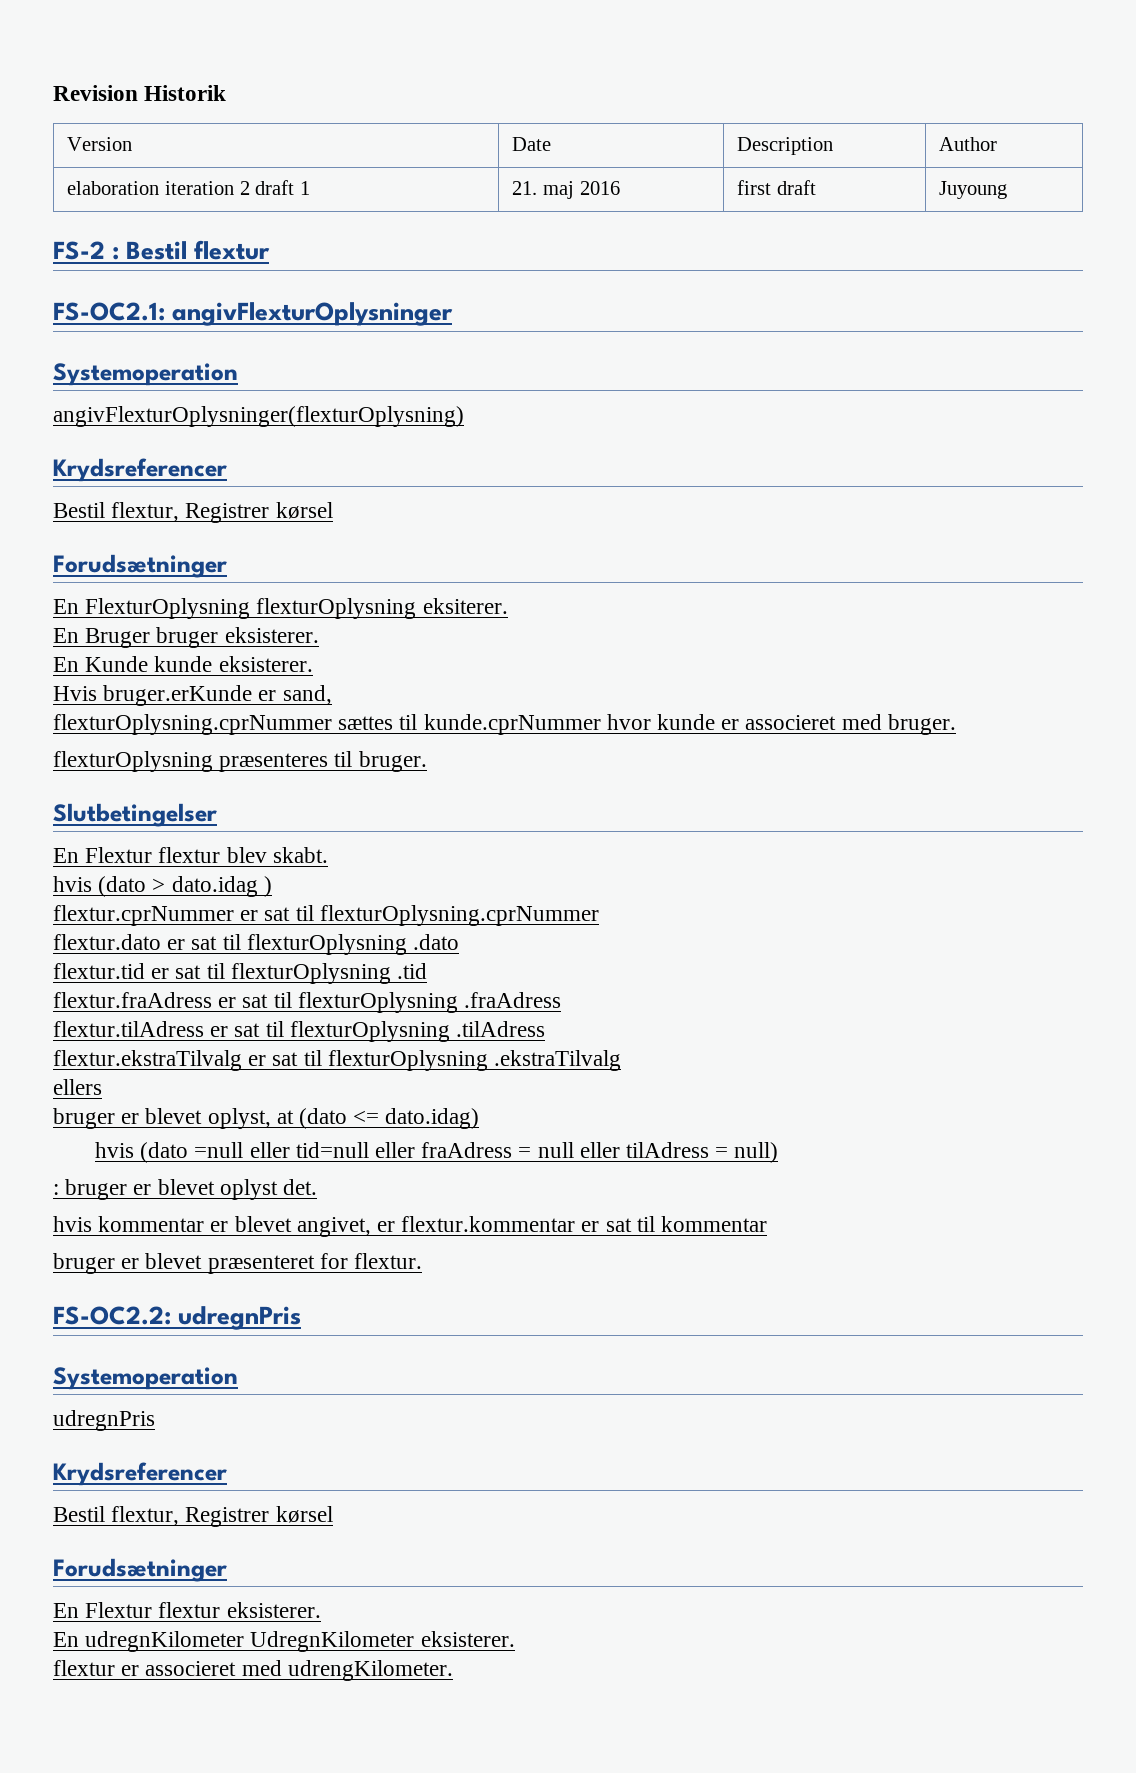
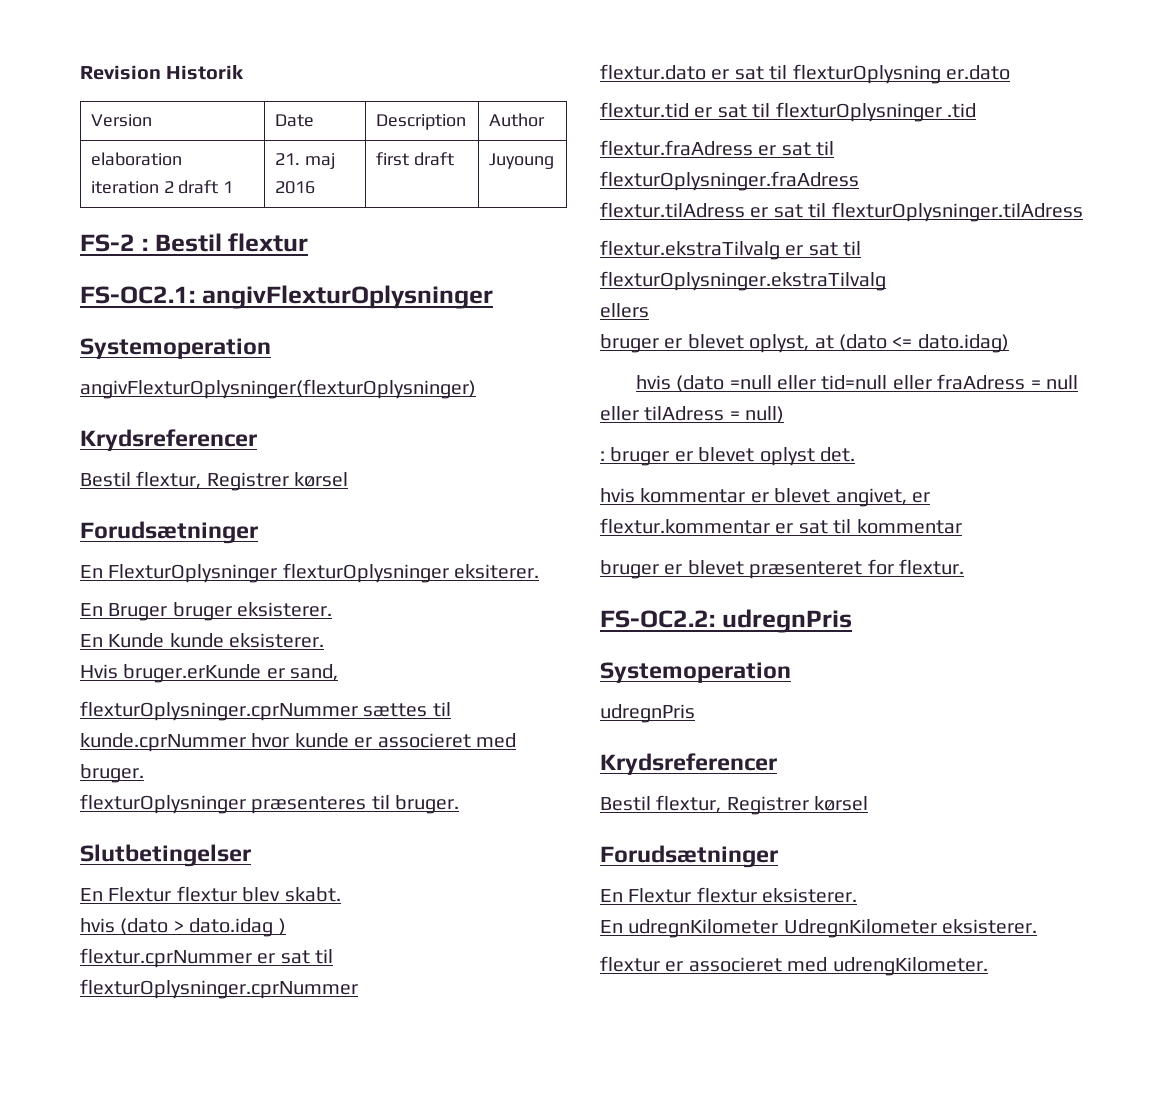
- angivFlexturOplysninger(flexturOplysning)
+ angivFlexturOplysninger(flexturOplysninger)
  Krydsreferencer
  Bestil flextur, Registrer kørsel
  Forudsætninger
- En FlexturOplysning flexturOplysning eksiterer.
+ En FlexturOplysninger flexturOplysninger eksiterer.
- flexturOplysning.cprNummer sættes til kunde.cprNummer hvor kunde er associeret med bruger.
+ flexturOplysninger.cprNummer sættes til kunde.cprNummer hvor kunde er associeret med bruger.
- flexturOplysning præsenteres til bruger.
+ flexturOplysninger præsenteres til bruger.
- flextur.cprNummer er sat til flexturOplysning.cprNummer
+ flextur.cprNummer er sat til flexturOplysninger.cprNummer
- flextur.dato er sat til flexturOplysning .dato
+ flextur.dato er sat til flexturOplysning er.dato
- flextur.tid er sat til flexturOplysning .tid
+ flextur.tid er sat til flexturOplysninger .tid
- flextur.fraAdress er sat til flexturOplysning .fraAdress
+ flextur.fraAdress er sat til flexturOplysninger.fraAdress
- flextur.tilAdress er sat til flexturOplysning .tilAdress
+ flextur.tilAdress er sat til flexturOplysninger.tilAdress
- flextur.ekstraTilvalg er sat til flexturOplysning .ekstraTilvalg
+ flextur.ekstraTilvalg er sat til flexturOplysninger.ekstraTilvalg

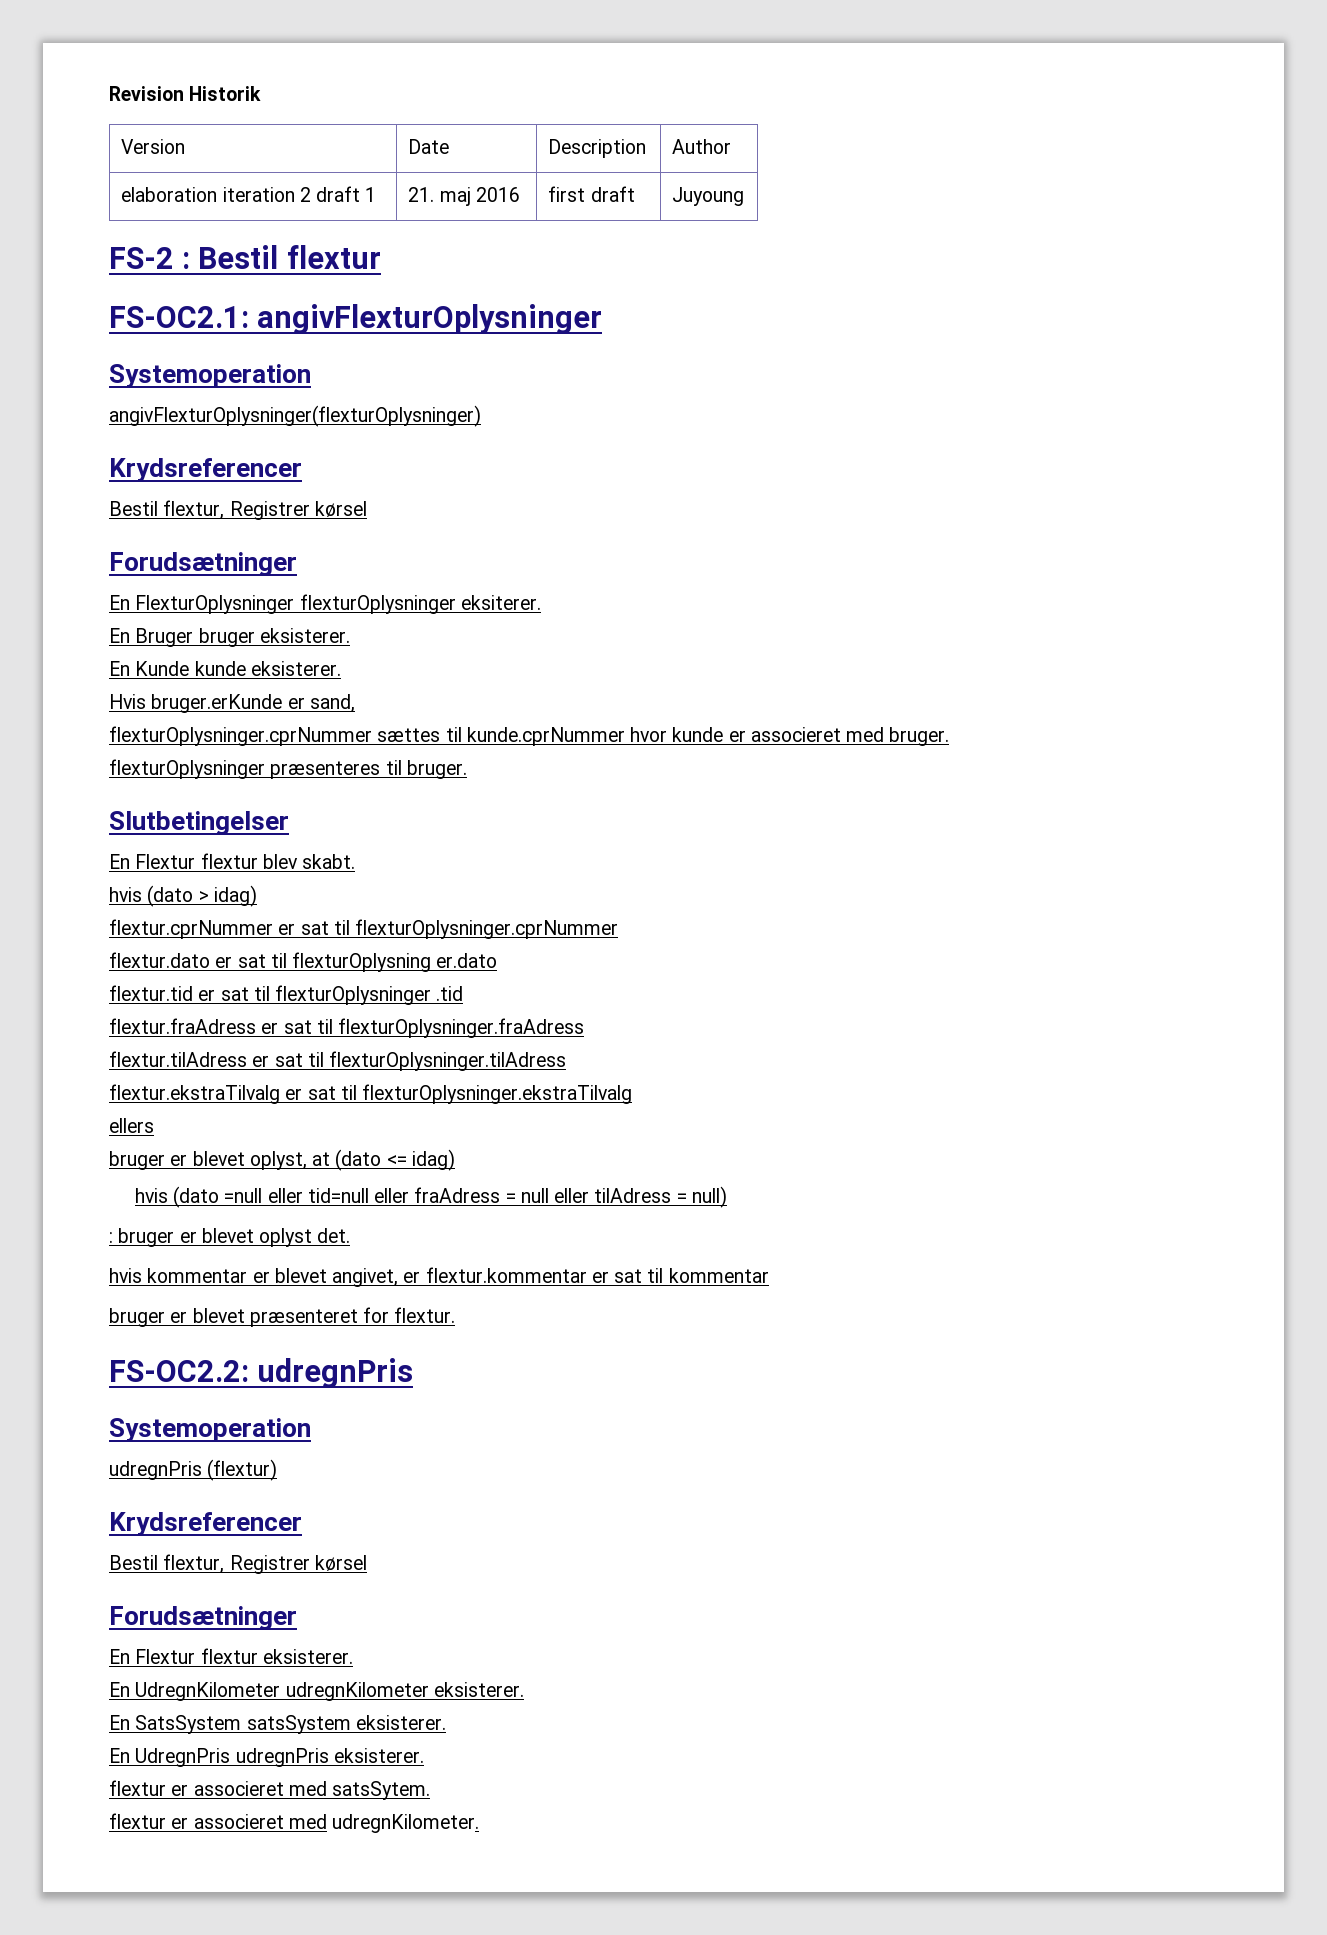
- hvis (dato > dato.idag )
+ hvis (dato > idag)
- bruger er blevet oplyst, at (dato <= dato.idag)
+ bruger er blevet oplyst, at (dato <= idag)
  FS-OC2.2: udregnPris
  Systemoperation
- udregnPris
+ udregnPris (flextur)
- En udregnKilometer UdregnKilometer eksisterer.
+ En UdregnKilometer udregnKilometer eksisterer.
+ En SatsSystem satsSystem eksisterer.
+ En UdregnPris udregnPris eksisterer.
- flextur er associeret med udrengKilometer.
+ flextur er associeret med satsSytem.
+ flextur er associeret med udregnKilometer.

